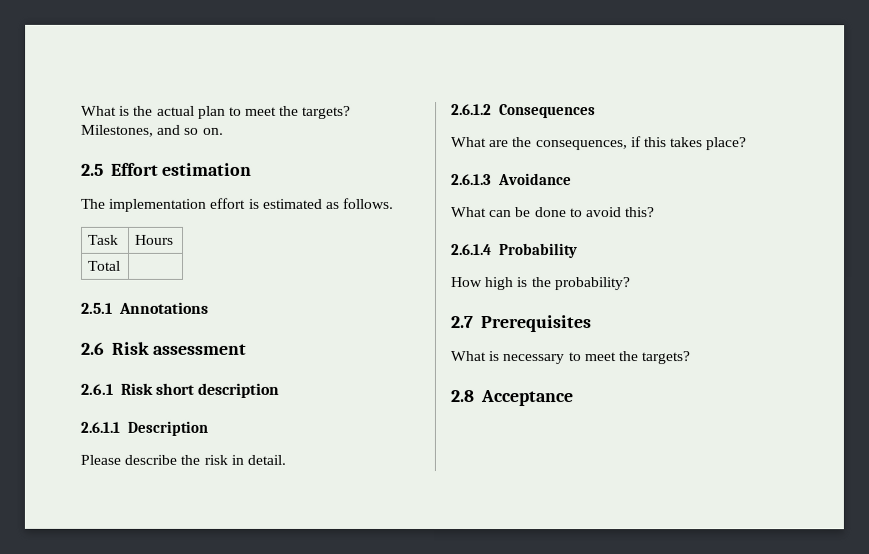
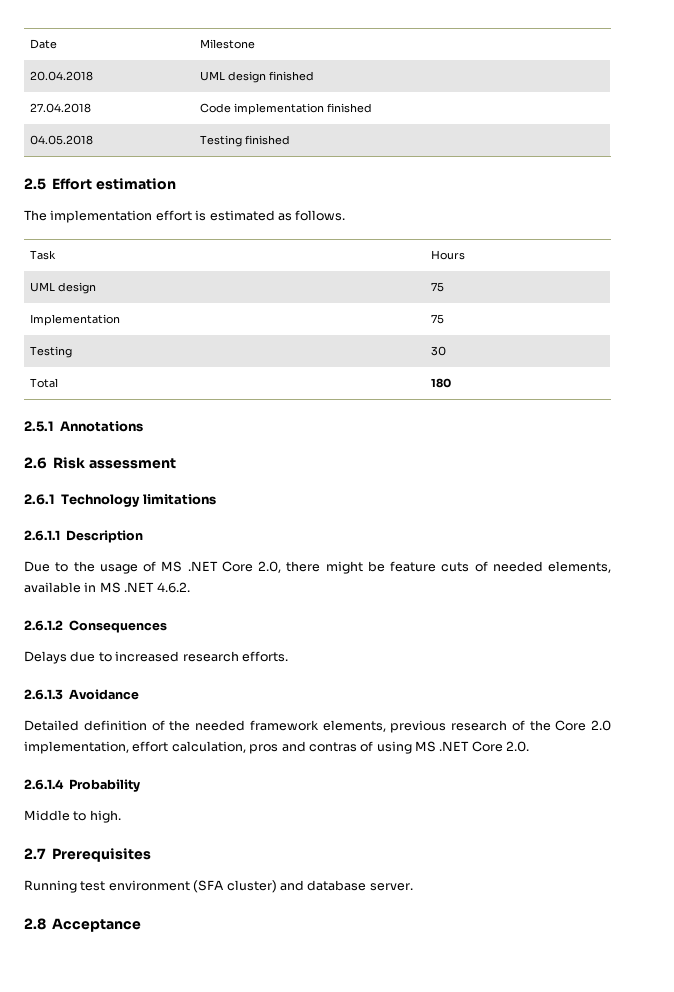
- What is the actual plan to meet the targets? Milestones, and so on.
+ Date | Milestone
+ 20.04.2018 | UML design finished
+ 27.04.2018 | Code implementation finished
+ 04.05.2018 | Testing finished
+ UML design | 75
+ Implementation | 75
+ Testing | 30
- Total |
+ Total | 180
- 2.6.1 Risk short description
+ 2.6.1 Technology limitations
- Please describe the risk in detail.
+ Due to the usage of MS .NET Core 2.0, there might be feature cuts of needed elements, available in MS .NET 4.6.2.
  2.6.1.2 Consequences
- What are the consequences, if this takes place?
+ Delays due to increased research efforts.
  2.6.1.3 Avoidance
- What can be done to avoid this?
+ Detailed definition of the needed framework elements, previous research of the Core 2.0 implementation, effort calculation, pros and contras of using MS .NET Core 2.0.
  2.6.1.4 Probability
- How high is the probability?
+ Middle to high.
  2.7 Prerequisites
- What is necessary to meet the targets?
+ Running test environment (SFA cluster) and database server.

